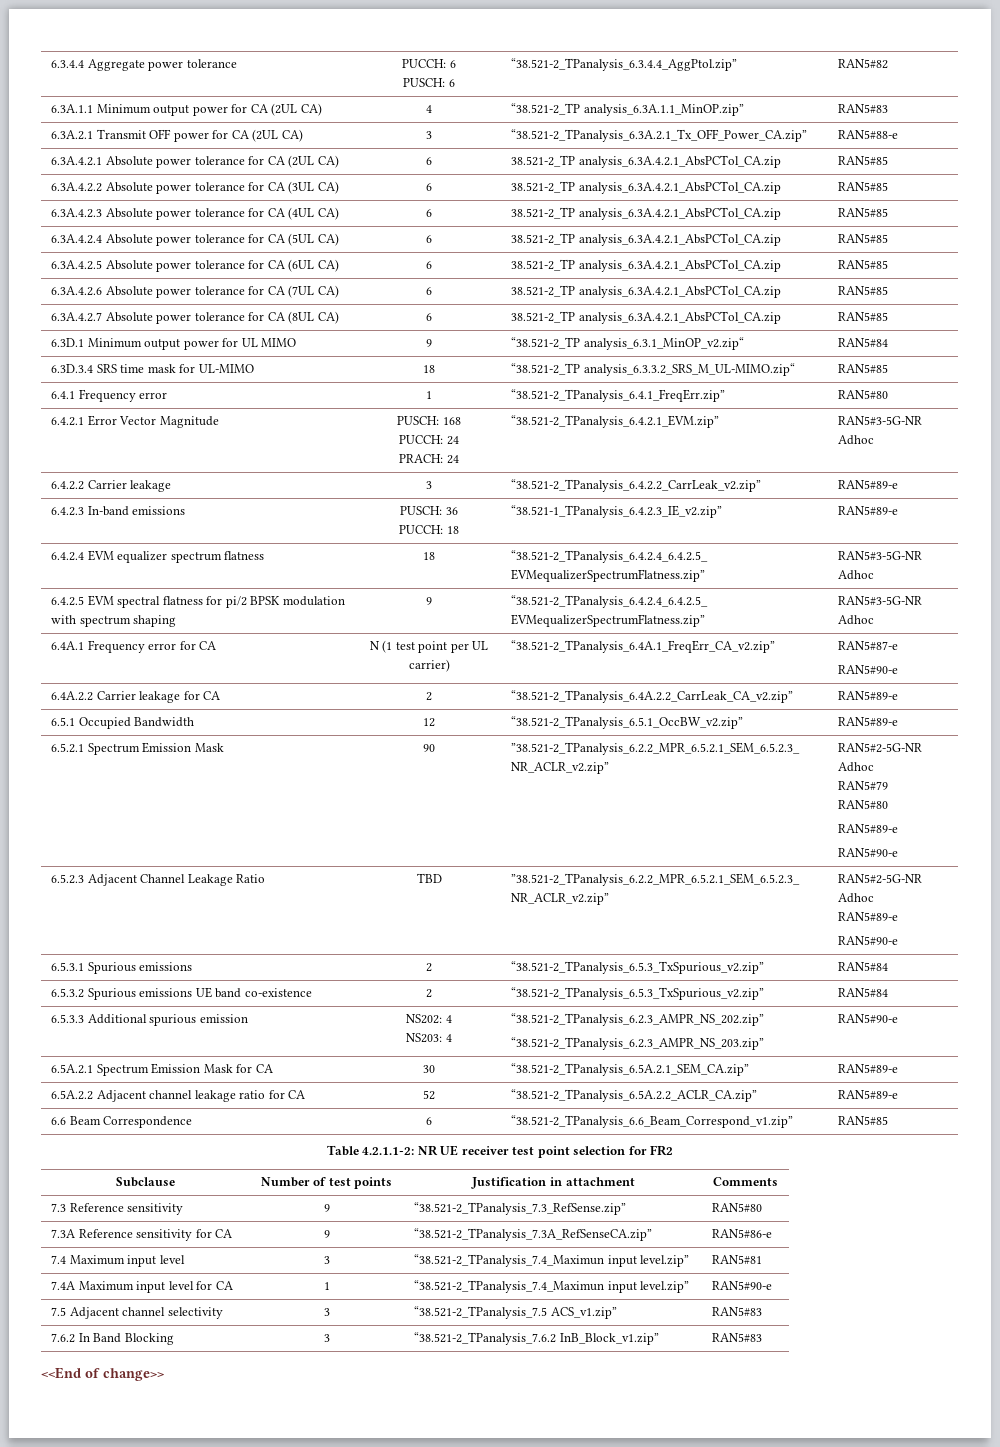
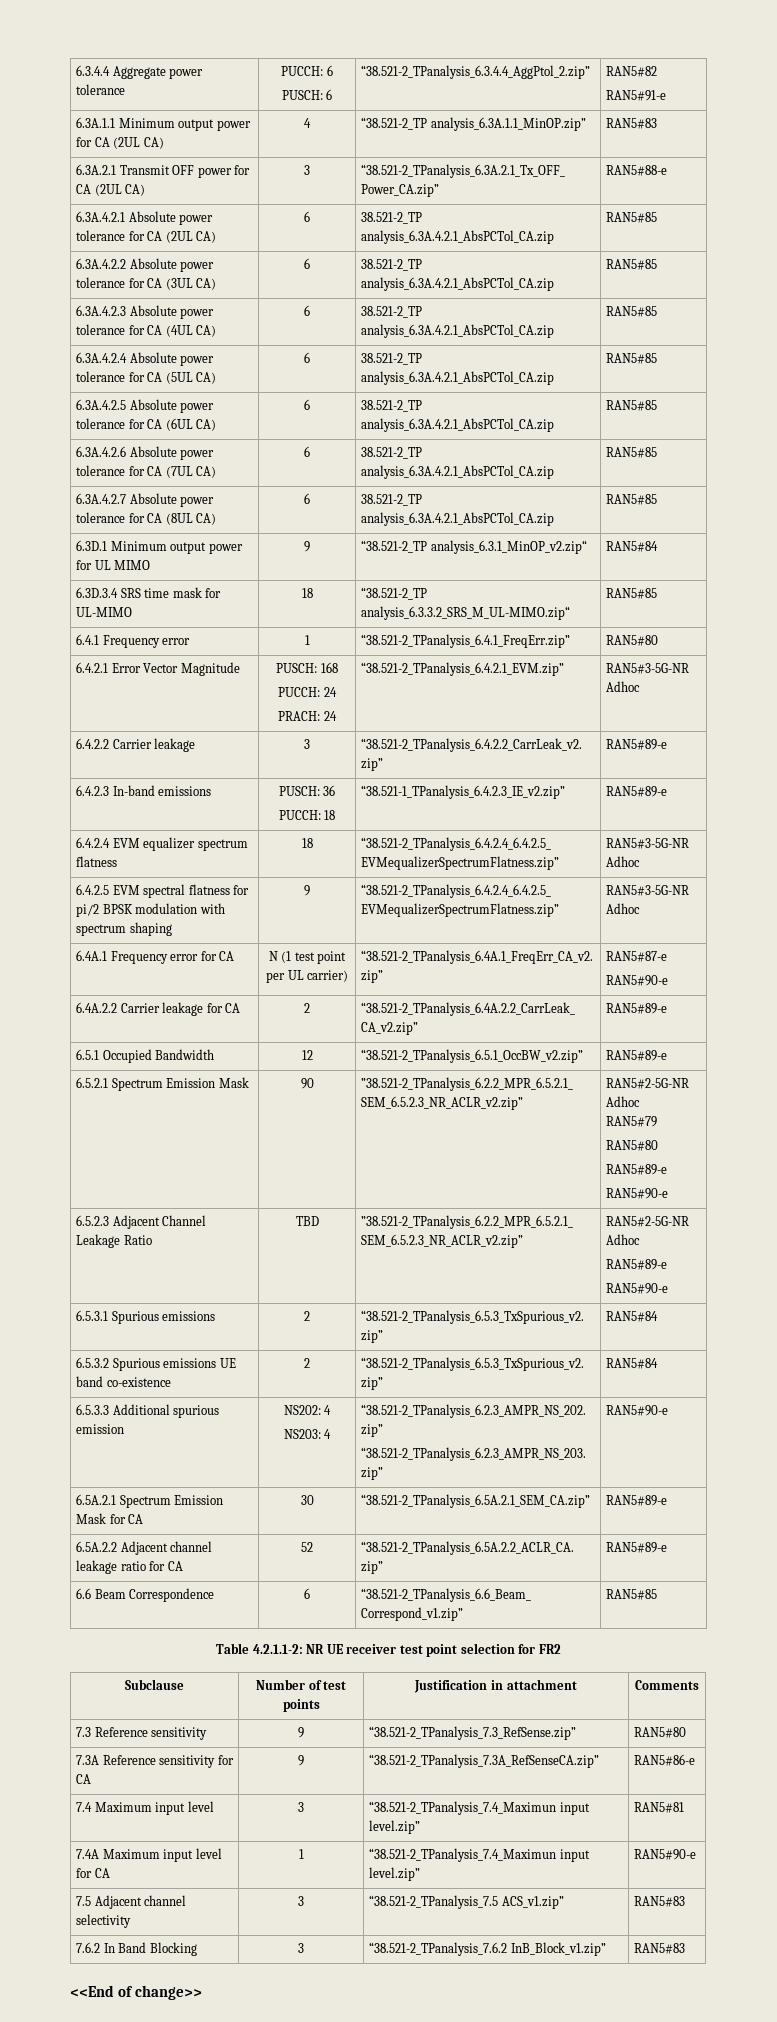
  6.3.4.4 Aggregate power tolerance | PUCCH: 6
- PUSCH: 6 | “38.521-2_TPanalysis_6.3.4.4_AggPtol.zip” | RAN5#82
+ PUSCH: 6 | “38.521-2_TPanalysis_6.3.4.4_AggPtol_2.zip” | RAN5#82
+ RAN5#91-e

